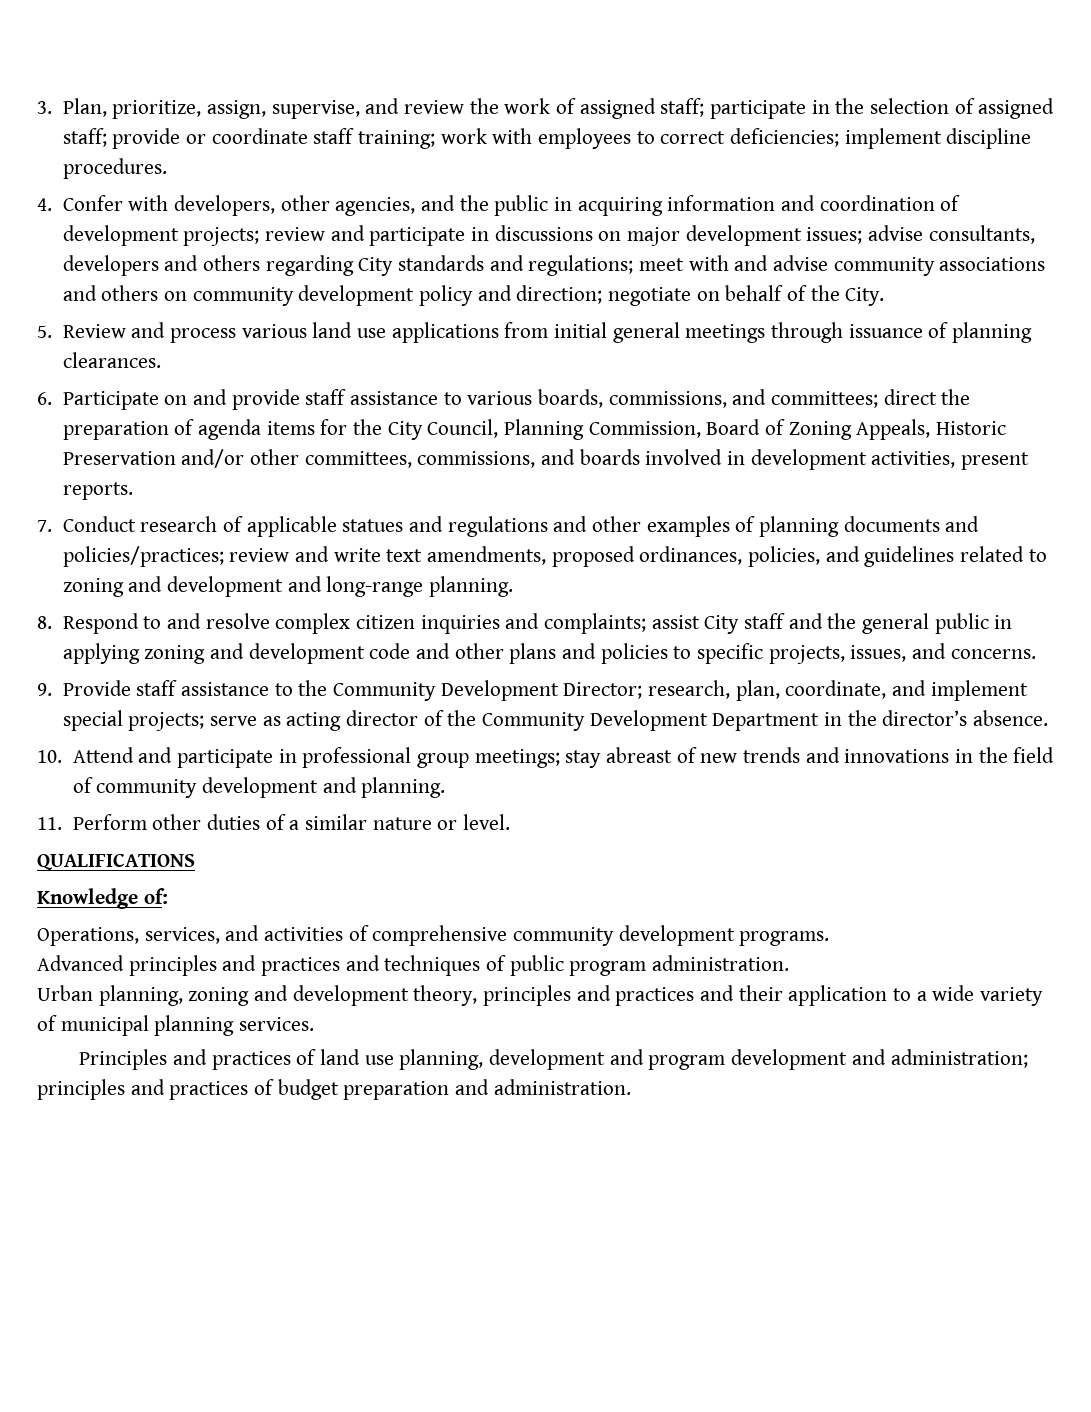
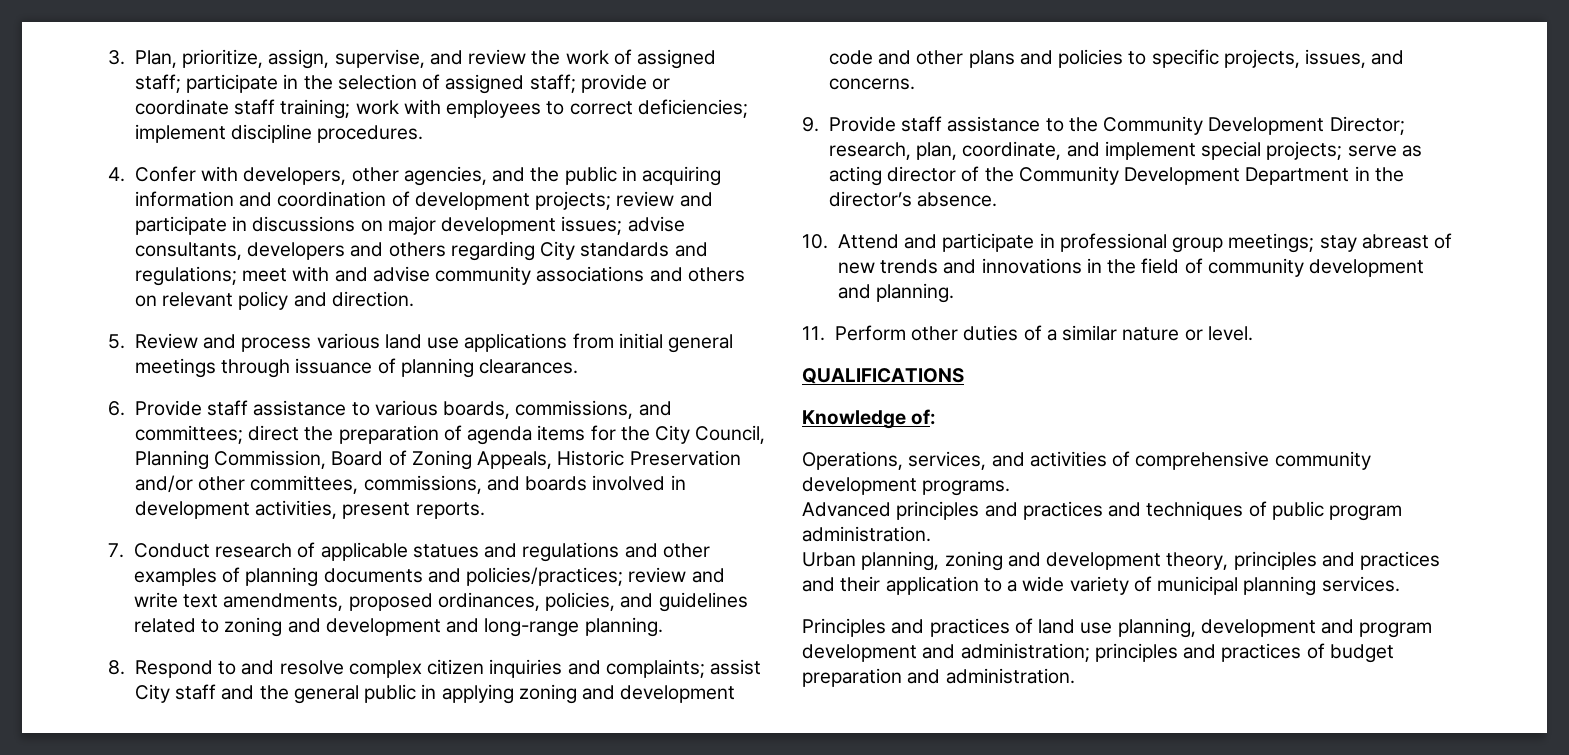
- 4. Confer with developers, other agencies, and the public in acquiring information and coordination of development projects; review and participate in discussions on major development issues; advise consultants, developers and others regarding City standards and regulations; meet with and advise community associations and others on community development policy and direction; negotiate on behalf of the City.
+ 4. Confer with developers, other agencies, and the public in acquiring information and coordination of development projects; review and participate in discussions on major development issues; advise consultants, developers and others regarding City standards and regulations; meet with and advise community associations and others on relevant policy and direction.
- 6. Participate on and provide staff assistance to various boards, commissions, and committees; direct the preparation of agenda items for the City Council, Planning Commission, Board of Zoning Appeals, Historic Preservation and/or other committees, commissions, and boards involved in development activities, present reports.
+ 6. Provide staff assistance to various boards, commissions, and committees; direct the preparation of agenda items for the City Council, Planning Commission, Board of Zoning Appeals, Historic Preservation and/or other committees, commissions, and boards involved in development activities, present reports.

